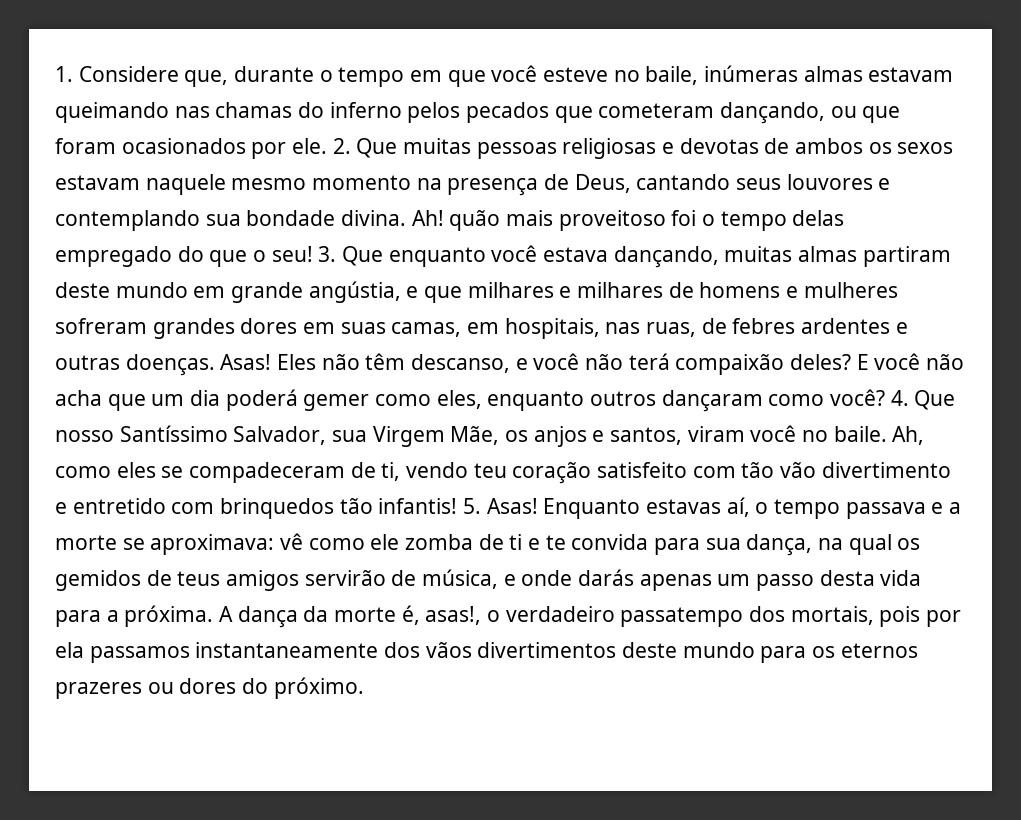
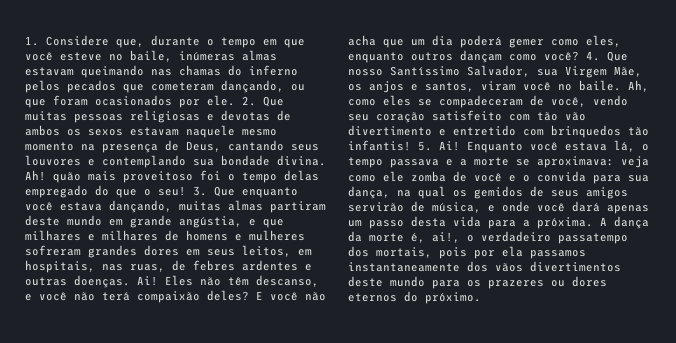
- 3. Que enquanto você estava dançando, muitas almas partiram deste mundo em grande angústia, e que milhares e milhares de homens e mulheres sofreram grandes dores em suas camas, em hospitais, nas ruas, de febres ardentes e outras doenças. Asas!
+ 3. Que enquanto você estava dançando, muitas almas partiram deste mundo em grande angústia, e que milhares e milhares de homens e mulheres sofreram grandes dores em seus leitos, em hospitais, nas ruas, de febres ardentes e outras doenças. Ai!
- E você não acha que um dia poderá gemer como eles, enquanto outros dançaram como você?
+ E você não acha que um dia poderá gemer como eles, enquanto outros dançam como você?
- Ah, como eles se compadeceram de ti, vendo teu coração satisfeito com tão vão divertimento e entretido com brinquedos tão infantis!
+ Ah, como eles se compadeceram de você, vendo seu coração satisfeito com tão vão divertimento e entretido com brinquedos tão infantis!
- 5. Asas! Enquanto estavas aí, o tempo passava e a morte se aproximava: vê como ele zomba de ti e te convida para sua dança, na qual os gemidos de teus amigos servirão de música, e onde darás apenas um passo desta vida para a próxima.
+ 5. Ai! Enquanto você estava lá, o tempo passava e a morte se aproximava: veja como ele zomba de você e o convida para sua dança, na qual os gemidos de seus amigos servirão de música, e onde você dará apenas um passo desta vida para a próxima.
- A dança da morte é, asas!, o verdadeiro passatempo dos mortais, pois por ela passamos instantaneamente dos vãos divertimentos deste mundo para os eternos prazeres ou dores do próximo.
+ A dança da morte é, ai!, o verdadeiro passatempo dos mortais, pois por ela passamos instantaneamente dos vãos divertimentos deste mundo para os prazeres ou dores eternos do próximo.

